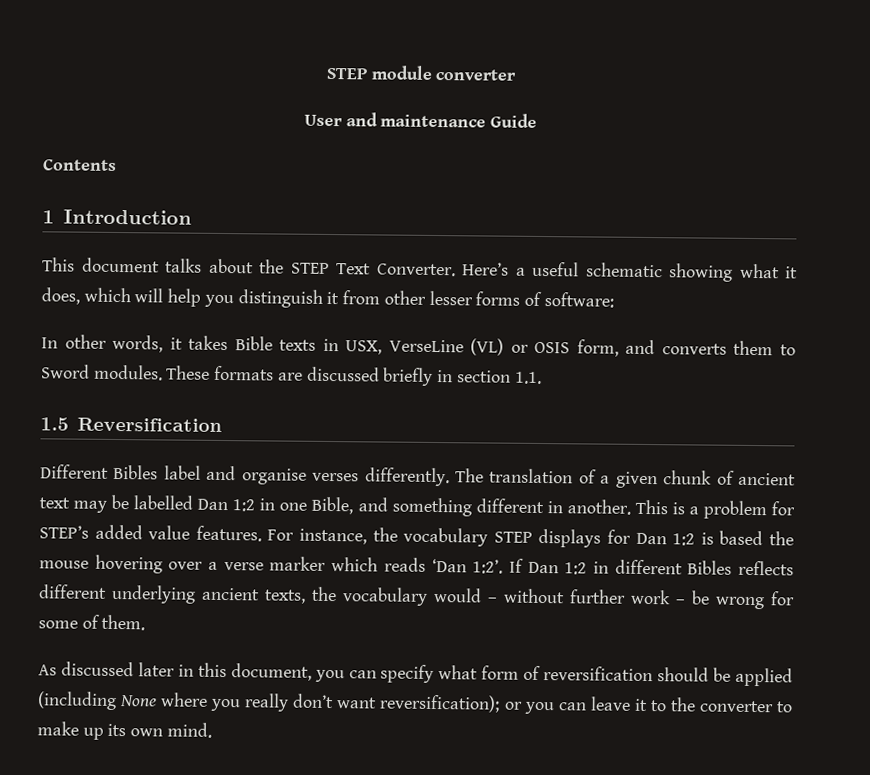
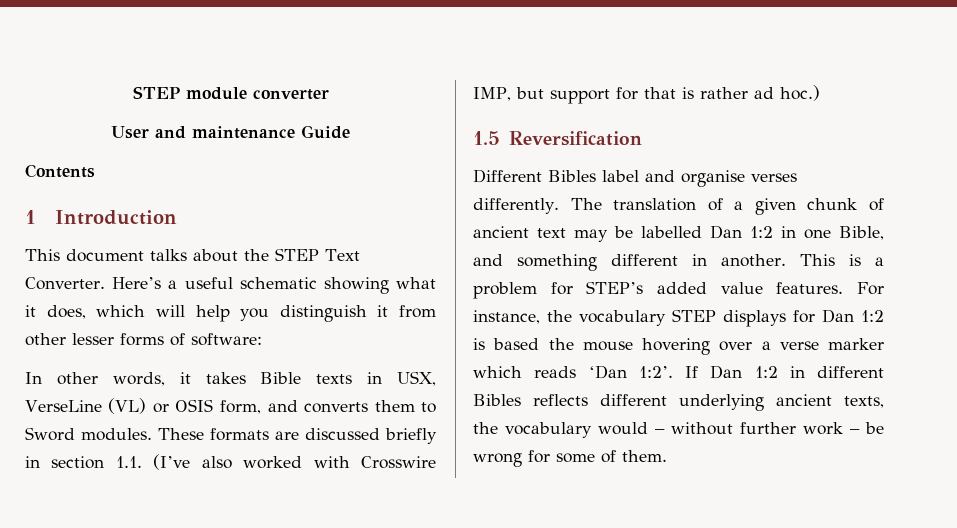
- These formats are discussed briefly in section 1.1.
+ These formats are discussed briefly in section 1.1. (I’ve also worked with Crosswire IMP, but support for that is rather ad hoc.)
- As discussed later in this document, you can specify what form of reversification should be applied (including None where you really don’t want reversification); or you can leave it to the converter to make up its own mind.

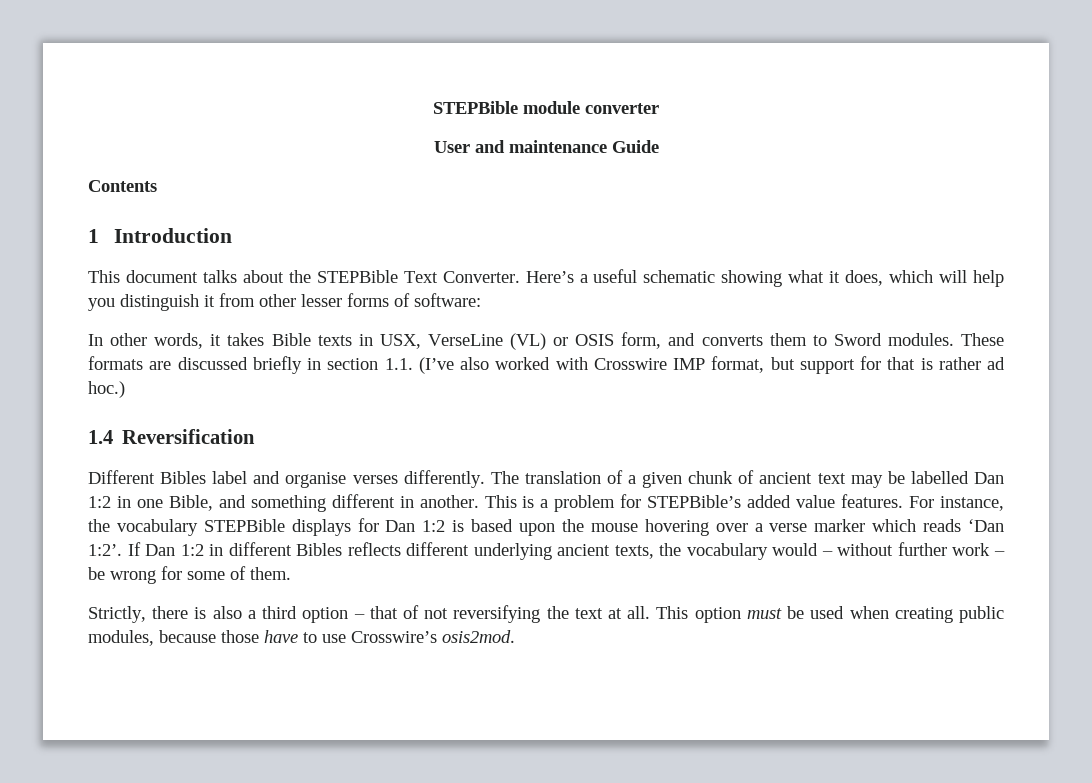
- STEP module converter
+ STEPBible module converter
- This document talks about the STEP Text Converter.
+ This document talks about the STEPBible Text Converter.
- These formats are discussed briefly in section 1.1. (I’ve also worked with Crosswire IMP, but support for that is rather ad hoc.)
+ These formats are discussed briefly in section 1.1. (I’ve also worked with Crosswire IMP format, but support for that is rather ad hoc.)
- 1.5 Reversification
+ 1.4 Reversification
- This is a problem for STEP’s added value features.
+ This is a problem for STEPBible’s added value features.
- For instance, the vocabulary STEP displays for Dan 1:2 is based the mouse hovering over a verse marker which reads ‘Dan 1:2’.
+ For instance, the vocabulary STEPBible displays for Dan 1:2 is based upon the mouse hovering over a verse marker which reads ‘Dan 1:2’.
+ Strictly, there is also a third option – that of not reversifying the text at all. This option must be used when creating public modules, because those have to use Crosswire’s osis2mod.

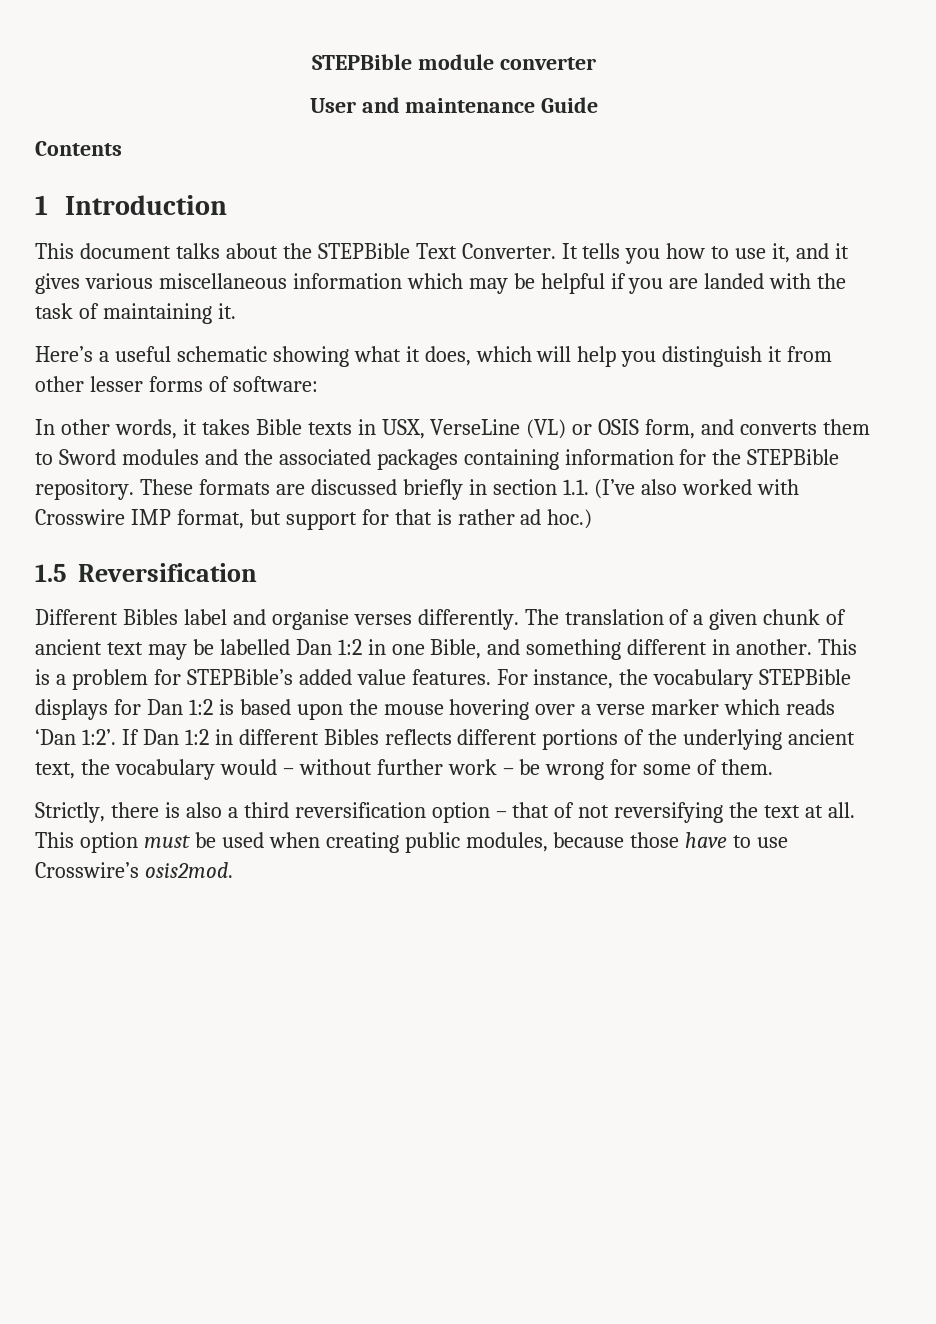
- This document talks about the STEPBible Text Converter. Here’s a useful schematic showing what it does, which will help you distinguish it from other lesser forms of software:
+ This document talks about the STEPBible Text Converter. It tells you how to use it, and it gives various miscellaneous information which may be helpful if you are landed with the task of maintaining it.
+ Here’s a useful schematic showing what it does, which will help you distinguish it from other lesser forms of software:
- In other words, it takes Bible texts in USX, VerseLine (VL) or OSIS form, and converts them to Sword modules.
+ In other words, it takes Bible texts in USX, VerseLine (VL) or OSIS form, and converts them to Sword modules and the associated packages containing information for the STEPBible repository.
- 1.4 Reversification
+ 1.5 Reversification
- If Dan 1:2 in different Bibles reflects different underlying ancient texts, the vocabulary would – without further work – be wrong for some of them.
+ If Dan 1:2 in different Bibles reflects different portions of the underlying ancient text, the vocabulary would – without further work – be wrong for some of them.
- Strictly, there is also a third option – that of not reversifying the text at all.
+ Strictly, there is also a third reversification option – that of not reversifying the text at all.

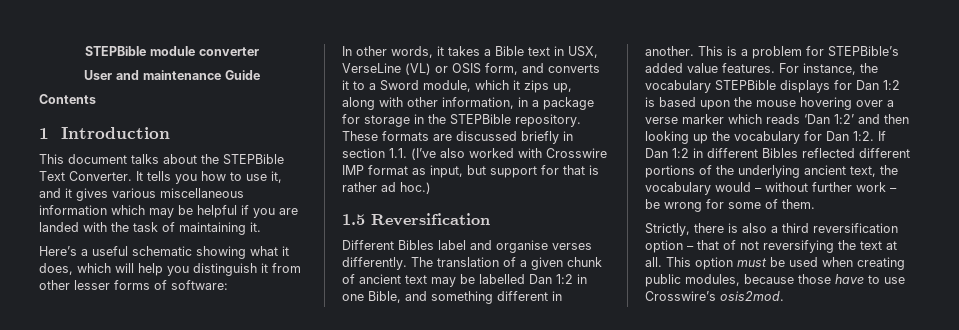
- In other words, it takes Bible texts in USX, VerseLine (VL) or OSIS form, and converts them to Sword modules and the associated packages containing information for the STEPBible repository.
+ In other words, it takes a Bible text in USX, VerseLine (VL) or OSIS form, and converts it to a Sword module, which it zips up, along with other information, in a package for storage in the STEPBible repository.
- These formats are discussed briefly in section 1.1. (I’ve also worked with Crosswire IMP format, but support for that is rather ad hoc.)
+ These formats are discussed briefly in section 1.1. (I’ve also worked with Crosswire IMP format as input, but support for that is rather ad hoc.)
- For instance, the vocabulary STEPBible displays for Dan 1:2 is based upon the mouse hovering over a verse marker which reads ‘Dan 1:2’.
+ For instance, the vocabulary STEPBible displays for Dan 1:2 is based upon the mouse hovering over a verse marker which reads ‘Dan 1:2’ and then looking up the vocabulary for Dan 1:2.
- If Dan 1:2 in different Bibles reflects different portions of the underlying ancient text, the vocabulary would – without further work – be wrong for some of them.
+ If Dan 1:2 in different Bibles reflected different portions of the underlying ancient text, the vocabulary would – without further work – be wrong for some of them.

